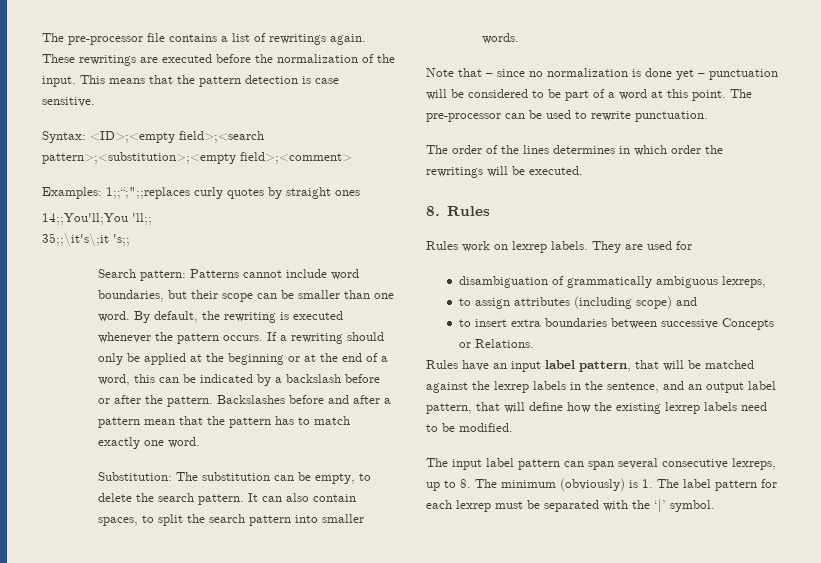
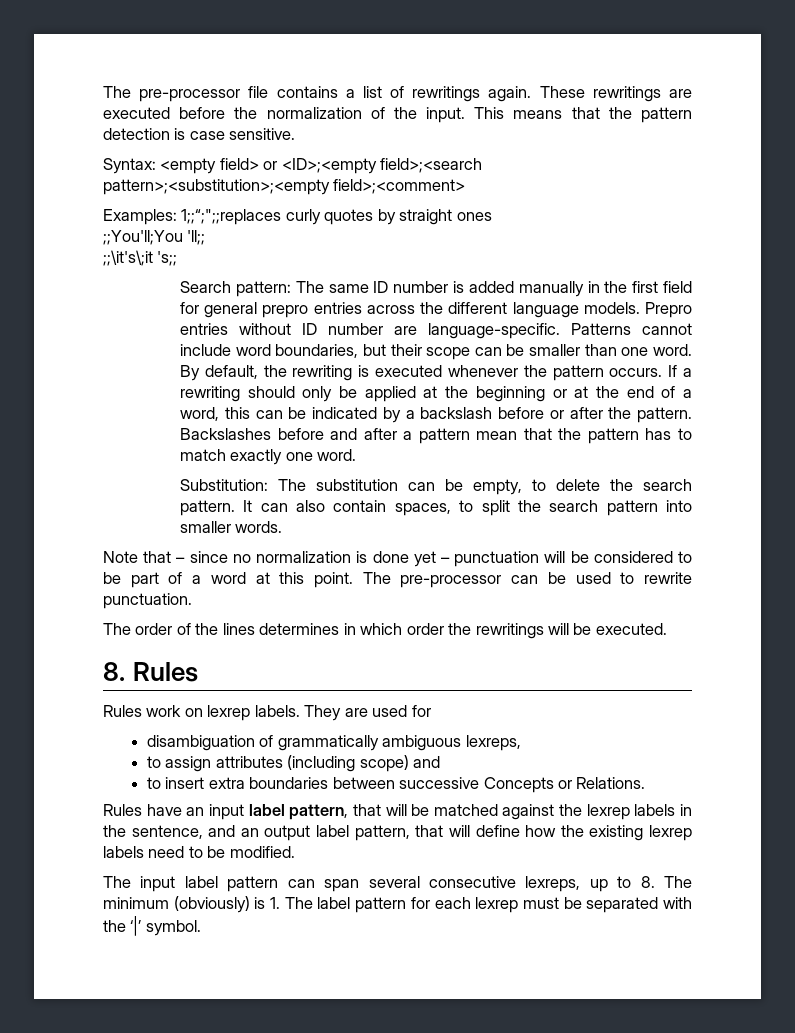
- Syntax: <ID>;<empty field>;<search pattern>;<substitution>;<empty field>;<comment>
+ Syntax: <empty field> or <ID>;<empty field>;<search pattern>;<substitution>;<empty field>;<comment>
- 14;;You'll;You 'll;;
+ ;;You'll;You 'll;;
- 35;;\it's\;it 's;;
+ ;;\it's\;it 's;;
- Search pattern: Patterns cannot include word boundaries, but their scope can be smaller than one word.
+ Search pattern: The same ID number is added manually in the first field for general prepro entries across the different language models. Prepro entries without ID number are language-specific. Patterns cannot include word boundaries, but their scope can be smaller than one word.

